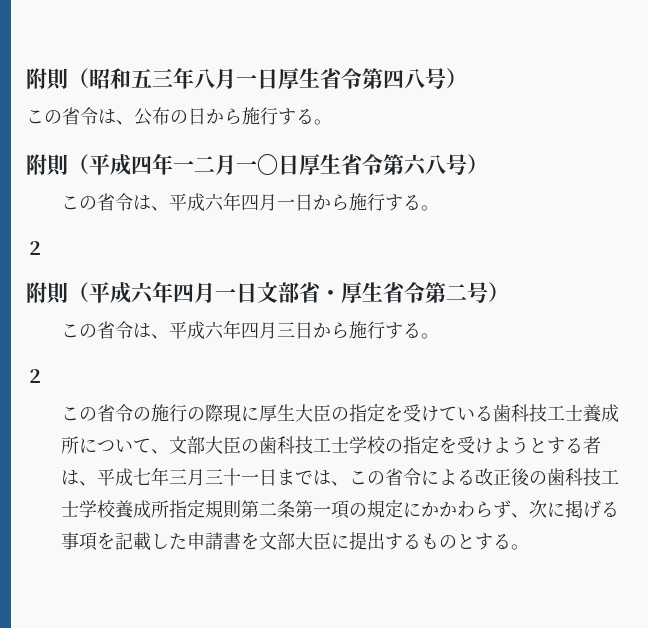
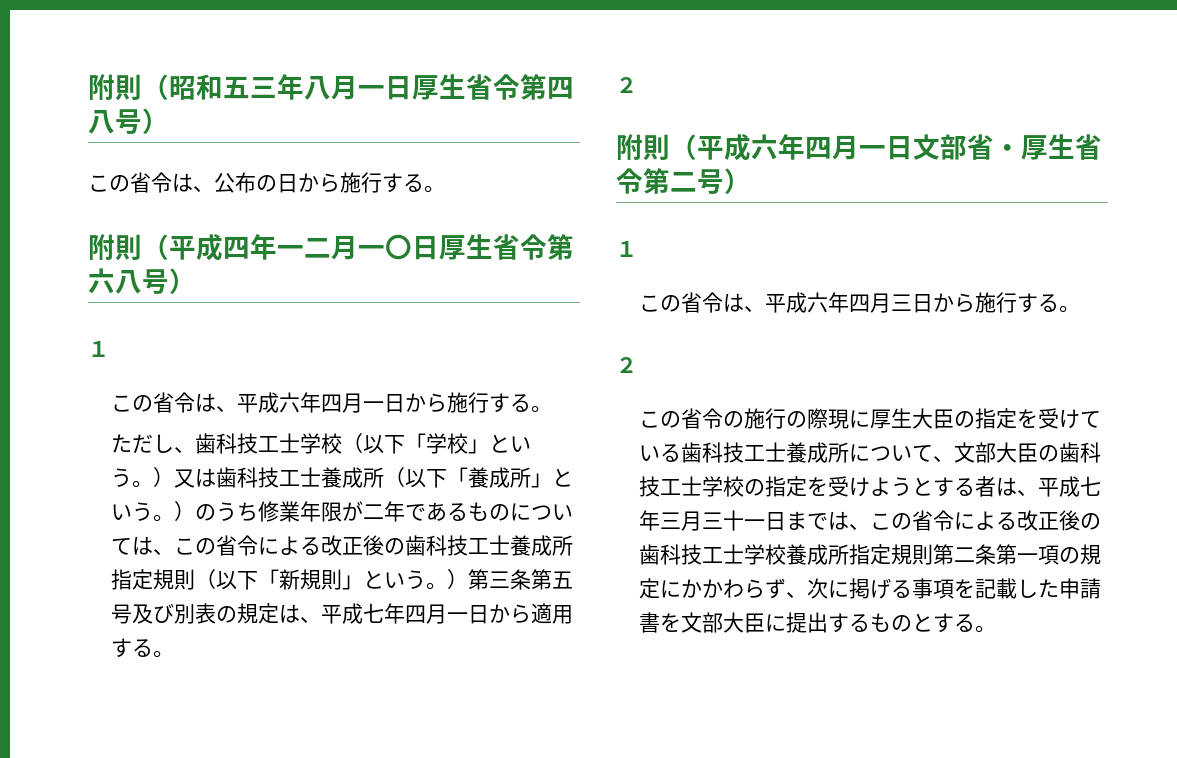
  附則（平成四年一二月一〇日厚生省令第六八号）
+ １
+ ただし、歯科技工士学校（以下「学校」という。）又は歯科技工士養成所（以下「養成所」という。）のうち修業年限が二年であるものについては、この省令による改正後の歯科技工士養成所指定規則（以下「新規則」という。）第三条第五号及び別表の規定は、平成七年四月一日から適用する。
  附則（平成六年四月一日文部省・厚生省令第二号）
+ １

